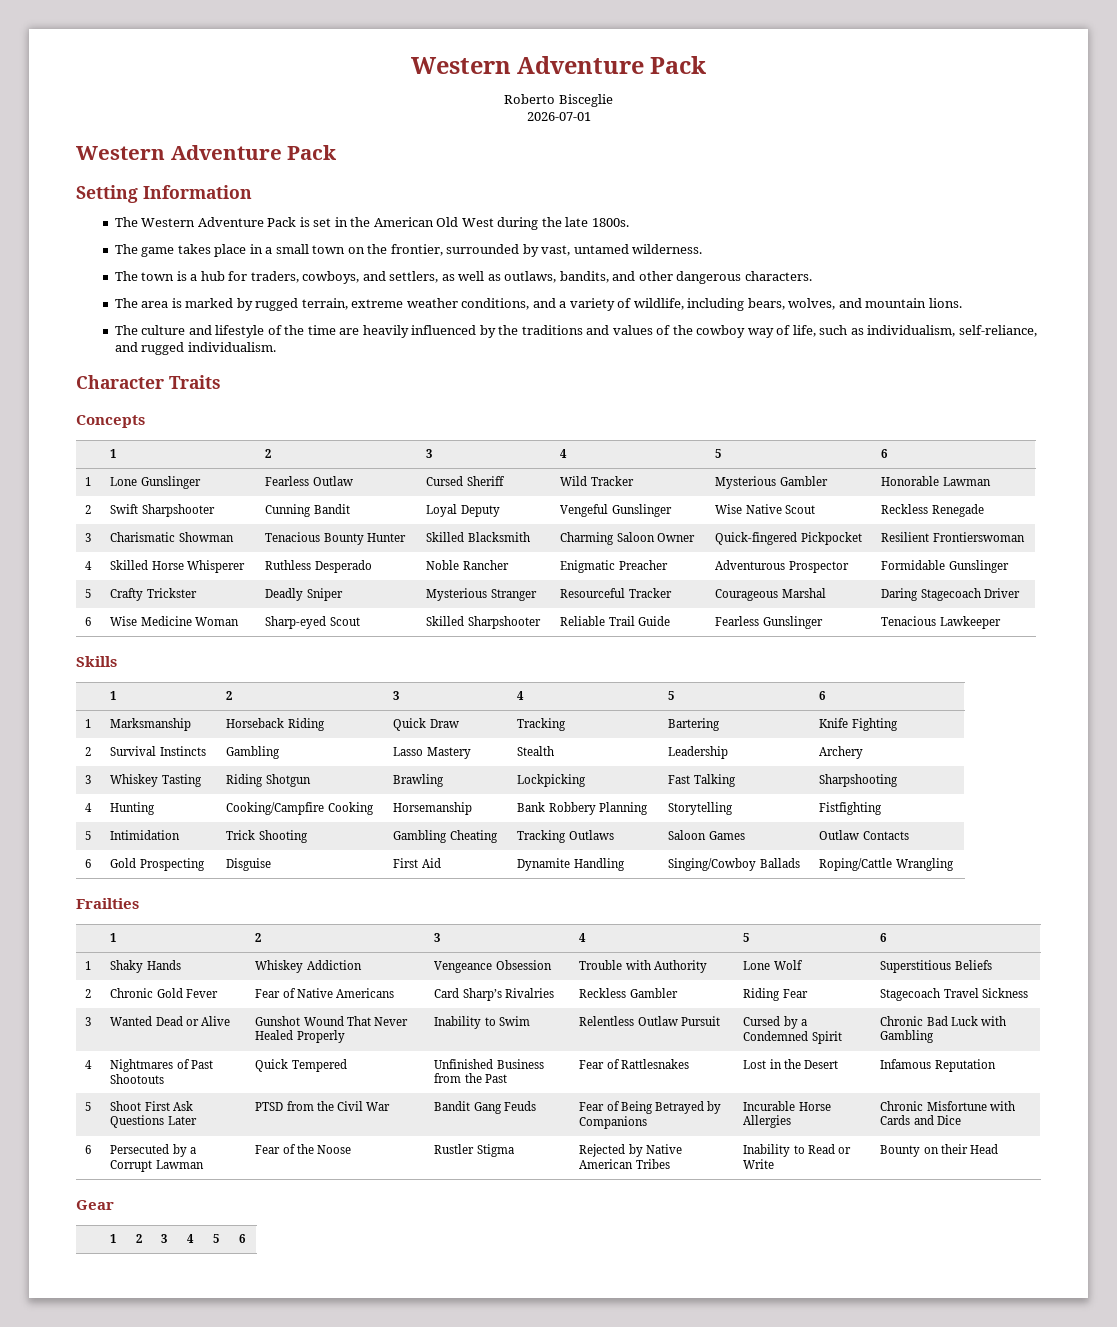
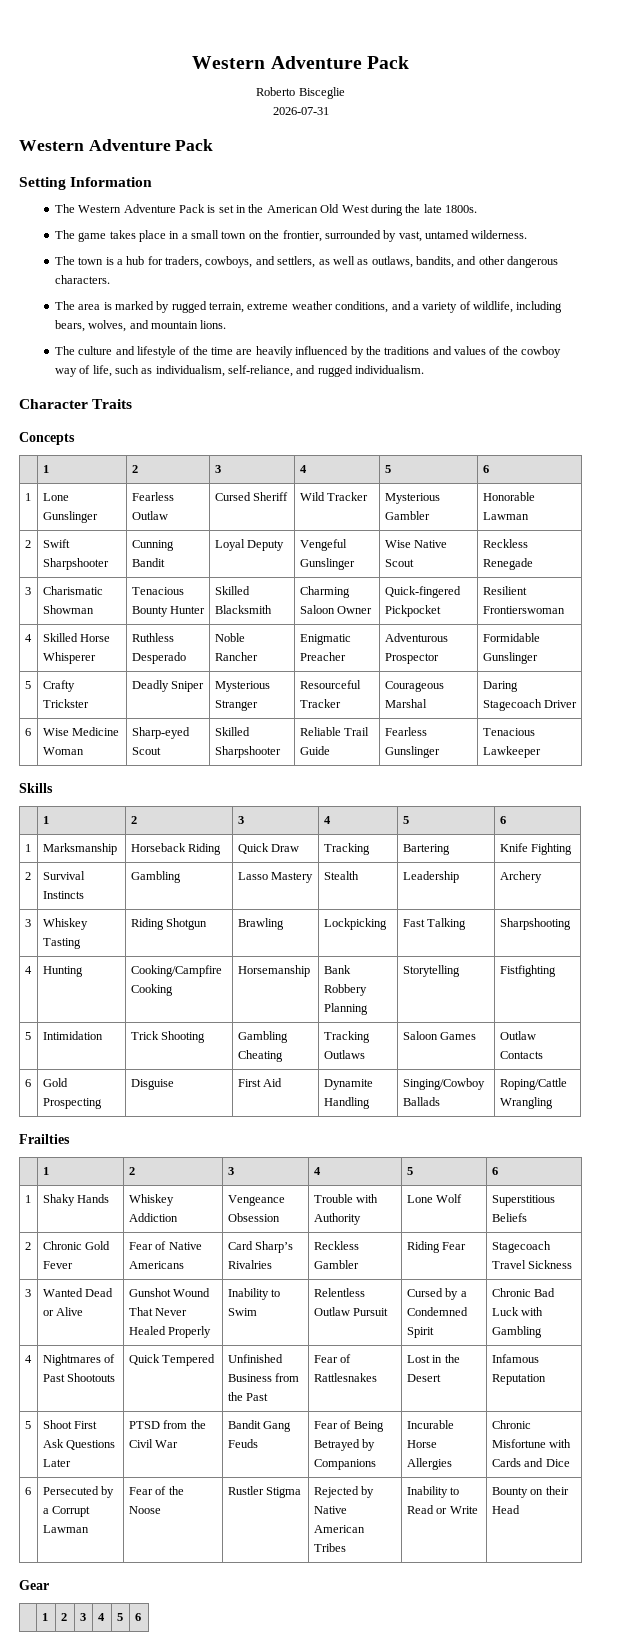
- 2026-07-01
+ 2026-07-31

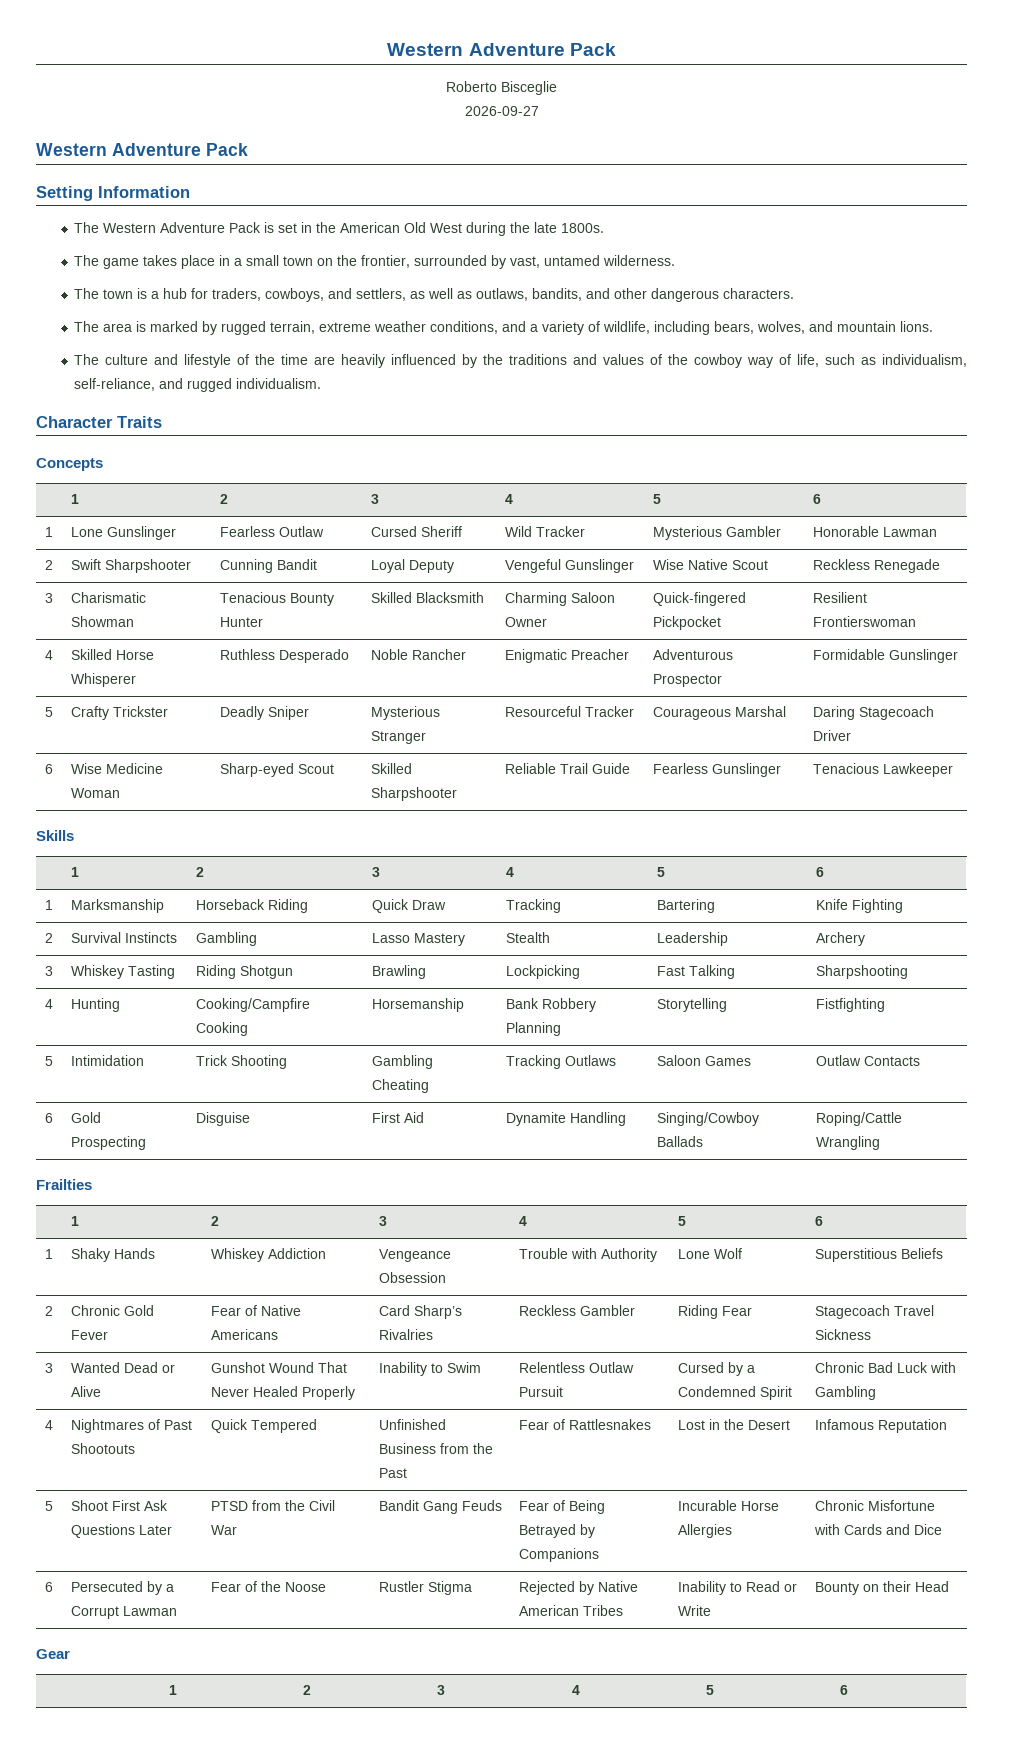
- 2026-07-31
+ 2026-09-27

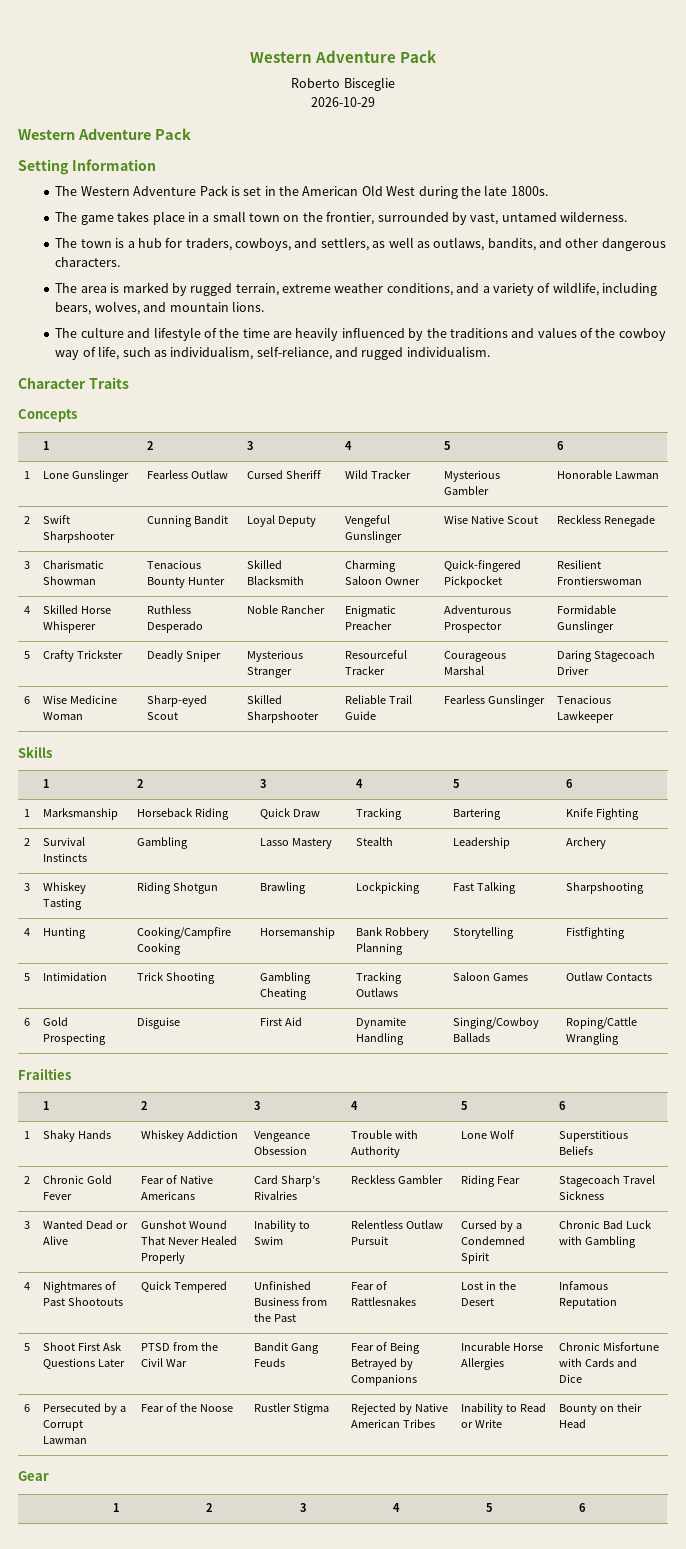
- 2026-09-27
+ 2026-10-29

